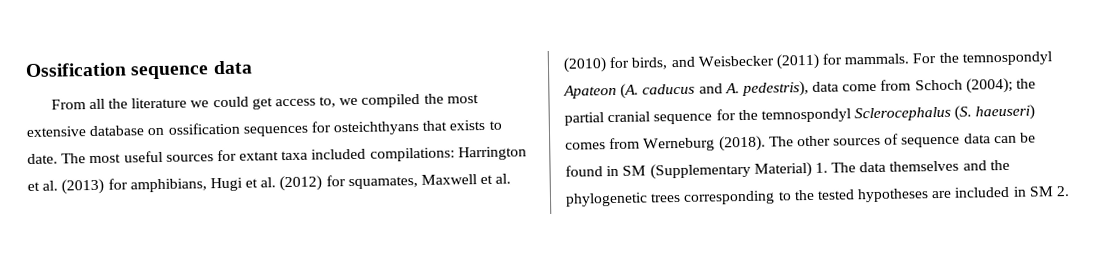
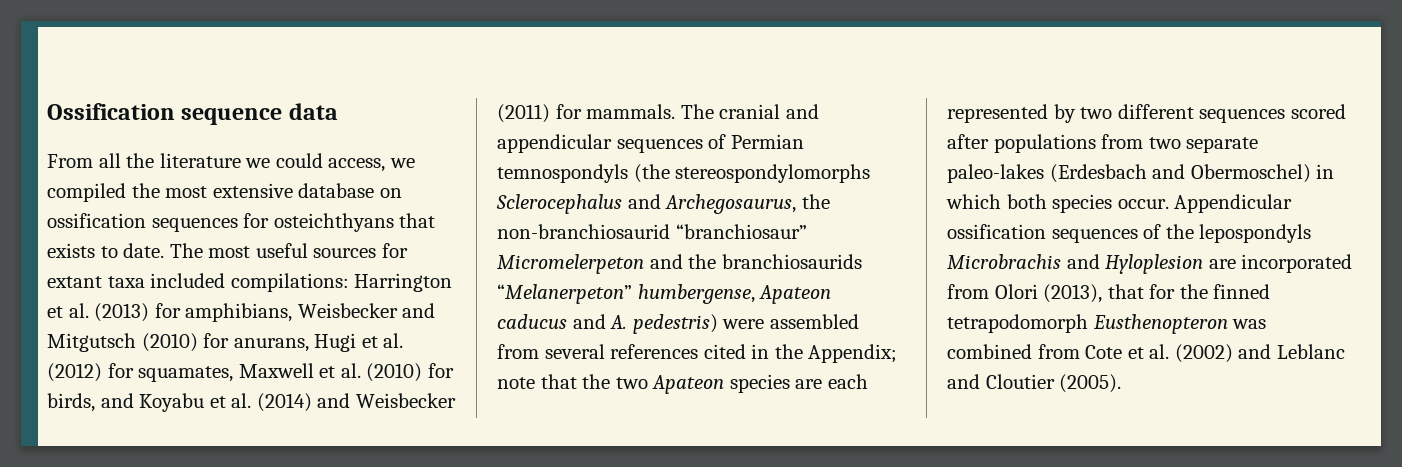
- From all the literature we could get access to, we compiled the most extensive database on ossification sequences for osteichthyans that exists to date.
+ From all the literature we could access, we compiled the most extensive database on ossification sequences for osteichthyans that exists to date.
- The most useful sources for extant taxa included compilations: Harrington et al. (2013) for amphibians, Hugi et al. (2012) for squamates, Maxwell et al. (2010) for birds, and Weisbecker (2011) for mammals. For the temnospondyl Apateon (A. caducus and A. pedestris), data come from Schoch (2004); the partial cranial sequence for the temnospondyl Sclerocephalus (S. haeuseri) comes from Werneburg (2018). The other sources of sequence data can be found in SM (Supplementary Material) 1. The data themselves and the phylogenetic trees corresponding to the tested hypotheses are included in SM 2.
+ The most useful sources for extant taxa included compilations: Harrington et al. (2013) for amphibians, Weisbecker and Mitgutsch (2010) for anurans, Hugi et al. (2012) for squamates, Maxwell et al. (2010) for birds, and Koyabu et al. (2014) and Weisbecker (2011) for mammals. The cranial and appendicular sequences of Permian temnospondyls (the stereospondylomorphs Sclerocephalus and Archegosaurus, the non-branchiosaurid “branchiosaur” Micromelerpeton and the branchiosaurids “Melanerpeton” humbergense, Apateon caducus and A. pedestris) were assembled from several references cited in the Appendix; note that the two Apateon species are each represented by two different sequences scored after populations from two separate paleo-lakes (Erdesbach and Obermoschel) in which both species occur. Appendicular ossification sequences of the lepospondyls Microbrachis and Hyloplesion are incorporated from Olori (2013), that for the finned tetrapodomorph Eusthenopteron was combined from Cote et al. (2002) and Leblanc and Cloutier (2005).

